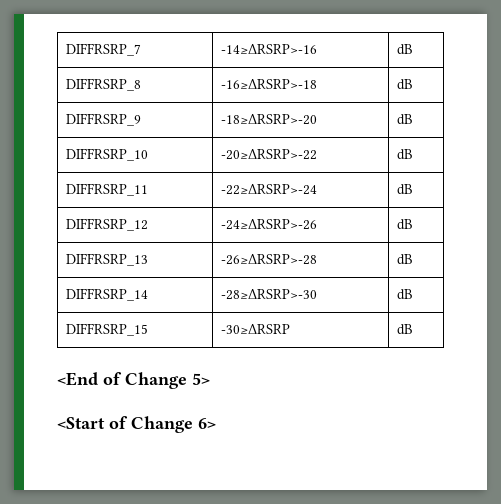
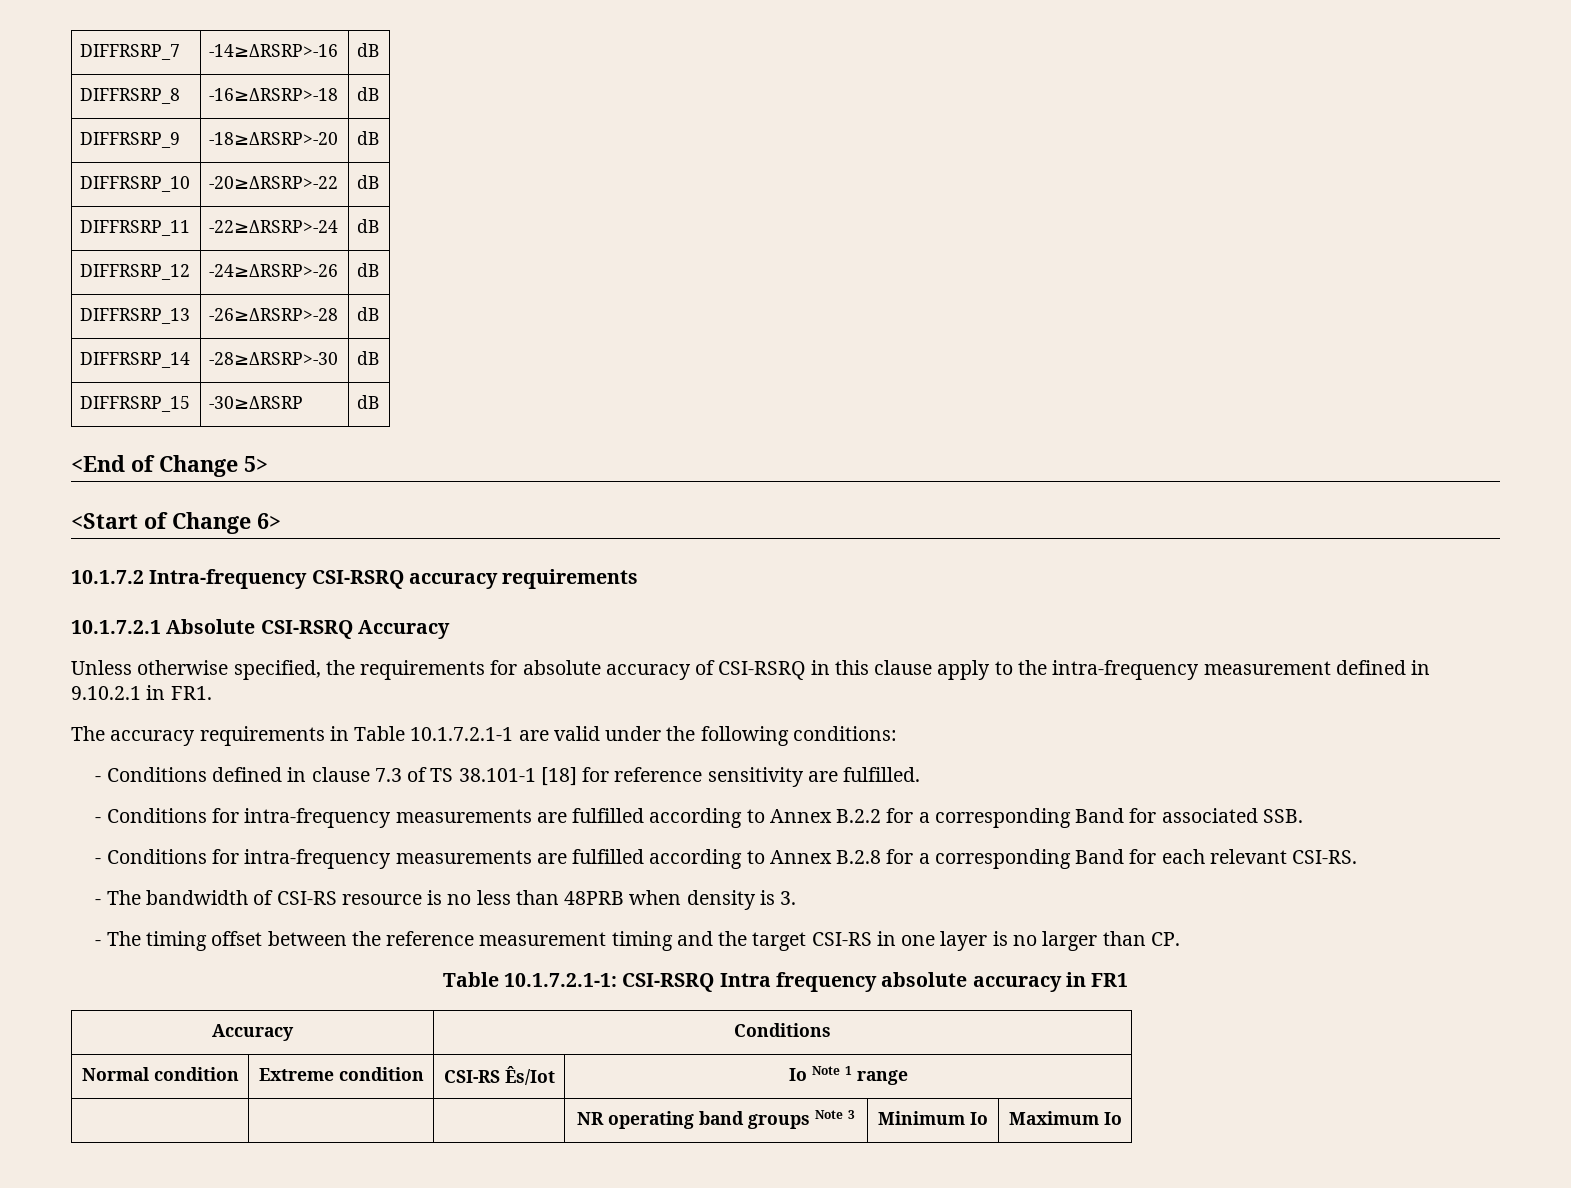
+ 10.1.7.2 Intra-frequency CSI-RSRQ accuracy requirements
+ 10.1.7.2.1 Absolute CSI-RSRQ Accuracy
+ Unless otherwise specified, the requirements for absolute accuracy of CSI-RSRQ in this clause apply to the intra-frequency measurement defined in 9.10.2.1 in FR1.
+ The accuracy requirements in Table 10.1.7.2.1-1 are valid under the following conditions:
+ - Conditions defined in clause 7.3 of TS 38.101-1 [18] for reference sensitivity are fulfilled.
+ - Conditions for intra-frequency measurements are fulfilled according to Annex B.2.2 for a corresponding Band for associated SSB.
+ - Conditions for intra-frequency measurements are fulfilled according to Annex B.2.8 for a corresponding Band for each relevant CSI-RS.
+ - The bandwidth of CSI-RS resource is no less than 48PRB when density is 3.
+ - The timing offset between the reference measurement timing and the target CSI-RS in one layer is no larger than CP.
+ Table 10.1.7.2.1-1: CSI-RSRQ Intra frequency absolute accuracy in FR1
+ Accuracy | Conditions
+ Normal condition | Extreme condition | CSI-RS Ês/Iot | Io Note 1 range
+ | | | NR operating band groups Note 3 | Minimum Io | Maximum Io

